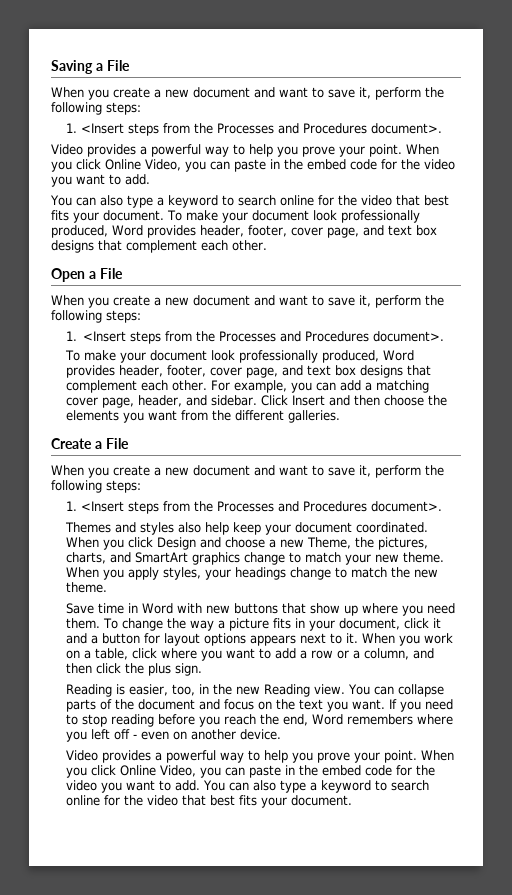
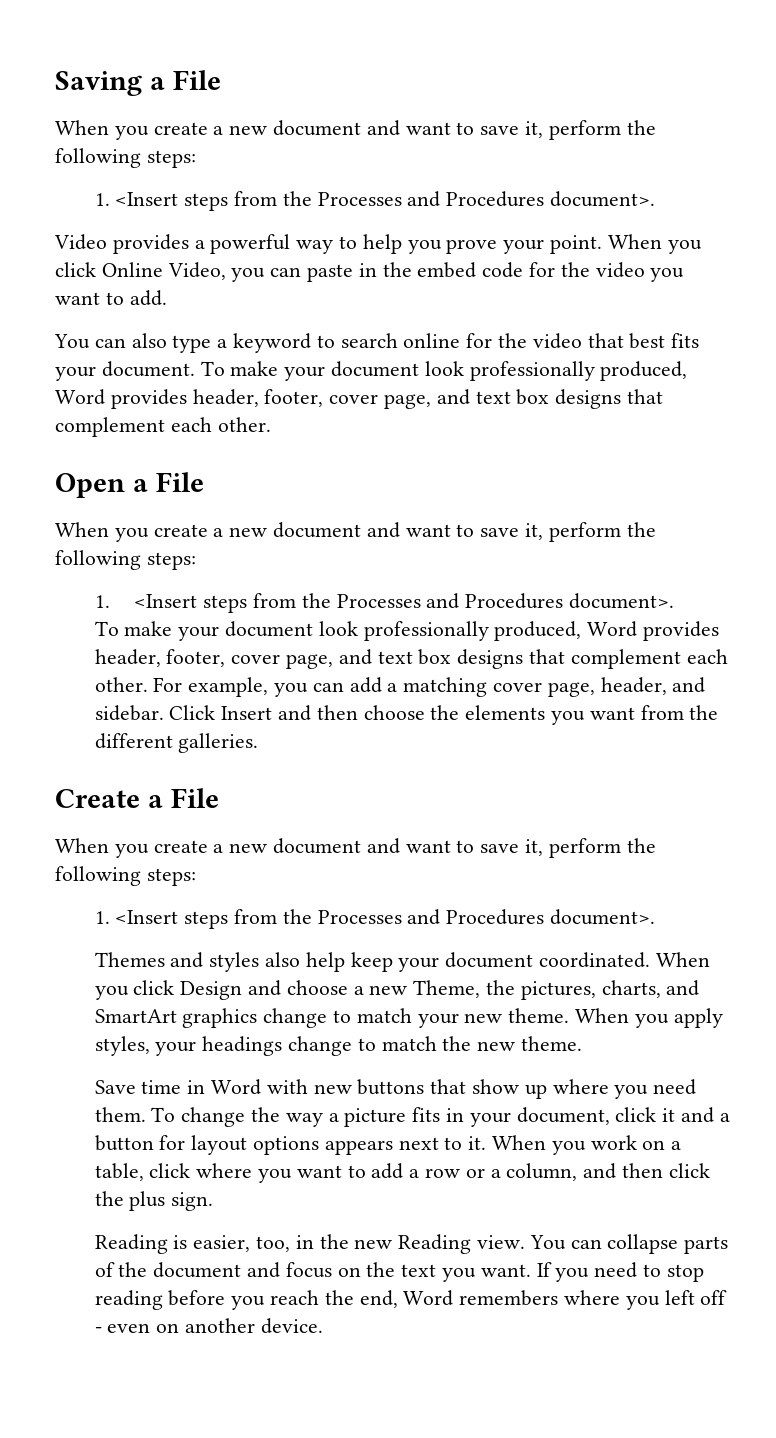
- Video provides a powerful way to help you prove your point. When you click Online Video, you can paste in the embed code for the video you want to add. You can also type a keyword to search online for the video that best fits your document.

